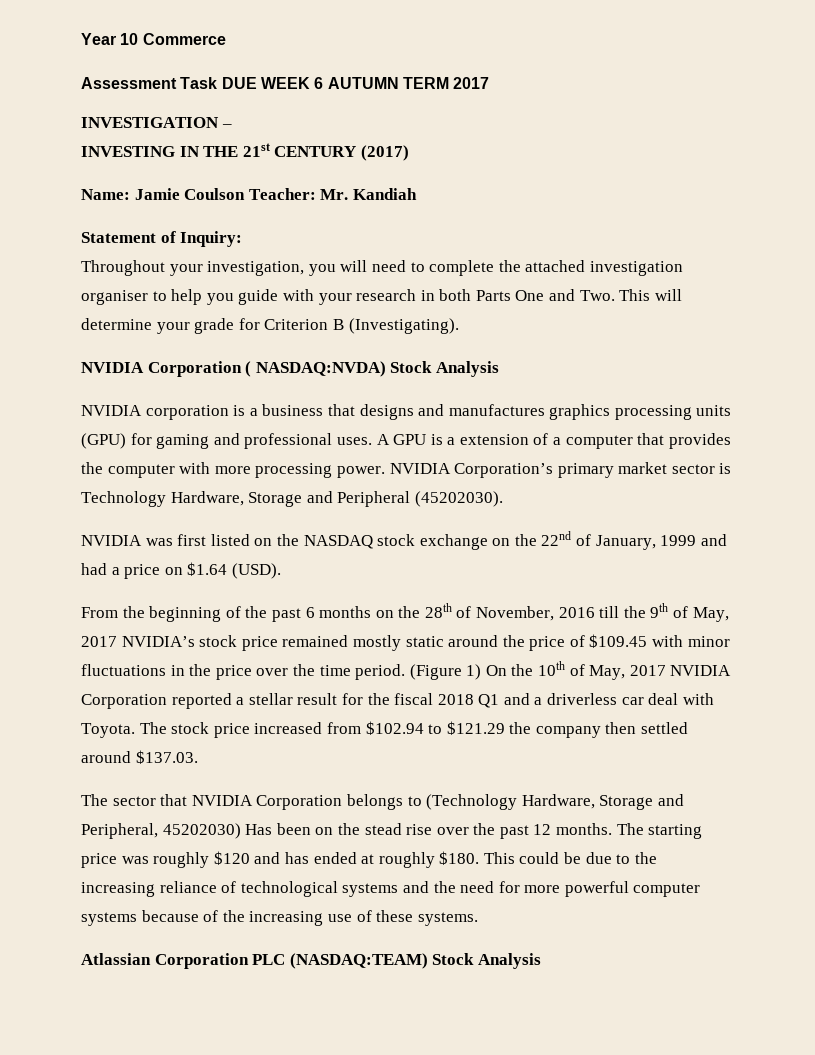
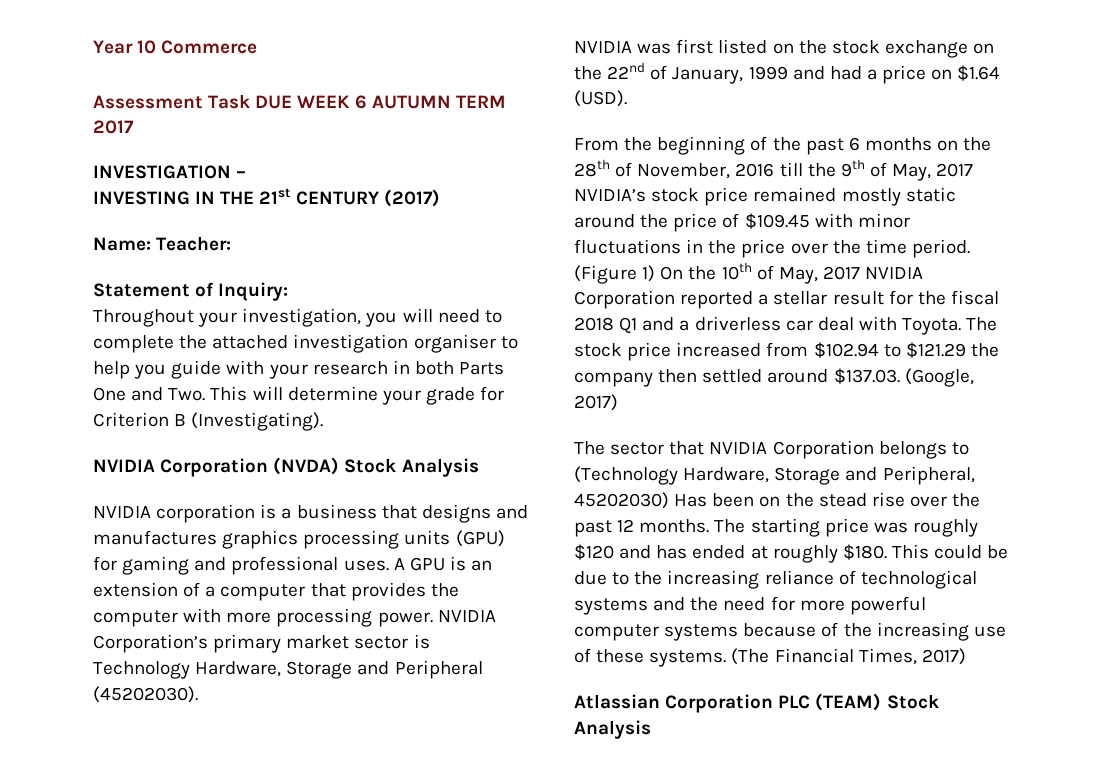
- Name: Jamie Coulson Teacher: Mr. Kandiah
+ Name: Teacher:
- NVIDIA Corporation ( NASDAQ:NVDA) Stock Analysis
+ NVIDIA Corporation (NVDA) Stock Analysis
- A GPU is a extension of a computer that provides the computer with more processing power.
+ A GPU is an extension of a computer that provides the computer with more processing power.
- NVIDIA was first listed on the NASDAQ stock exchange on the 22nd of January, 1999 and had a price on $1.64 (USD).
+ NVIDIA was first listed on the stock exchange on the 22nd of January, 1999 and had a price on $1.64 (USD).
- The stock price increased from $102.94 to $121.29 the company then settled around $137.03.
+ The stock price increased from $102.94 to $121.29 the company then settled around $137.03. (Google, 2017)
+ (The Financial Times, 2017)
- Atlassian Corporation PLC (NASDAQ:TEAM) Stock Analysis
+ Atlassian Corporation PLC (TEAM) Stock Analysis

